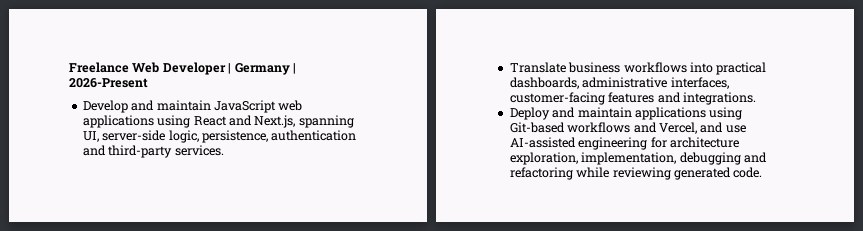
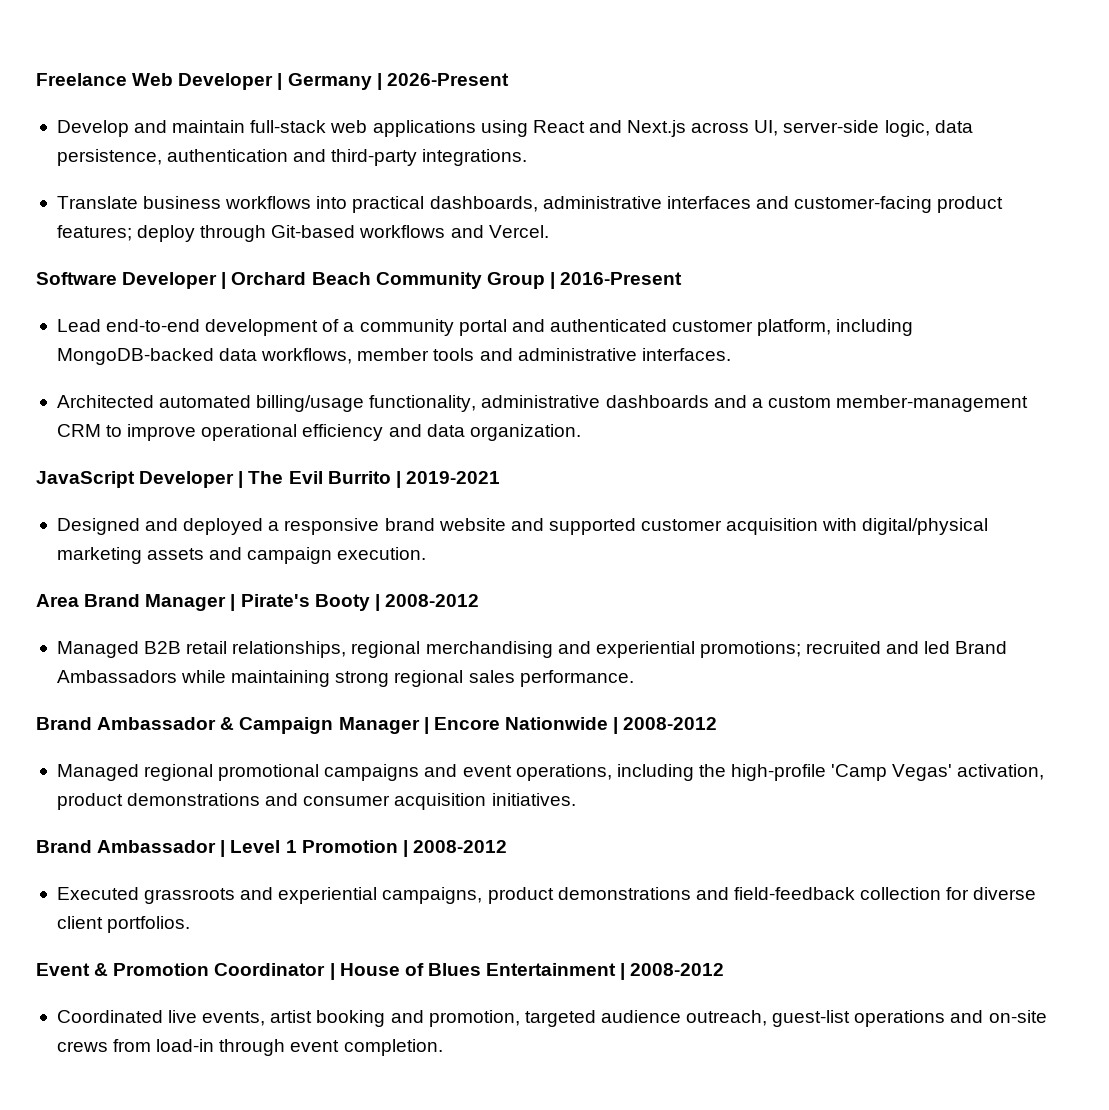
- Develop and maintain JavaScript web applications using React and Next.js, spanning UI, server-side logic, persistence, authentication and third-party services.
+ Develop and maintain full-stack web applications using React and Next.js across UI, server-side logic, data persistence, authentication and third-party integrations.
- Translate business workflows into practical dashboards, administrative interfaces, customer-facing features and integrations.
- Deploy and maintain applications using Git-based workflows and Vercel, and use AI-assisted engineering for architecture exploration, implementation, debugging and refactoring while reviewing generated code.
+ Translate business workflows into practical dashboards, administrative interfaces and customer-facing product features; deploy through Git-based workflows and Vercel.
+ Software Developer | Orchard Beach Community Group | 2016-Present
+ Lead end-to-end development of a community portal and authenticated customer platform, including MongoDB-backed data workflows, member tools and administrative interfaces.
+ Architected automated billing/usage functionality, administrative dashboards and a custom member-management CRM to improve operational efficiency and data organization.
+ JavaScript Developer | The Evil Burrito | 2019-2021
+ Designed and deployed a responsive brand website and supported customer acquisition with digital/physical marketing assets and campaign execution.
+ Area Brand Manager | Pirate's Booty | 2008-2012
+ Managed B2B retail relationships, regional merchandising and experiential promotions; recruited and led Brand Ambassadors while maintaining strong regional sales performance.
+ Brand Ambassador & Campaign Manager | Encore Nationwide | 2008-2012
+ Managed regional promotional campaigns and event operations, including the high-profile 'Camp Vegas' activation, product demonstrations and consumer acquisition initiatives.
+ Brand Ambassador | Level 1 Promotion | 2008-2012
+ Executed grassroots and experiential campaigns, product demonstrations and field-feedback collection for diverse client portfolios.
+ Event & Promotion Coordinator | House of Blues Entertainment | 2008-2012
+ Coordinated live events, artist booking and promotion, targeted audience outreach, guest-list operations and on-site crews from load-in through event completion.

